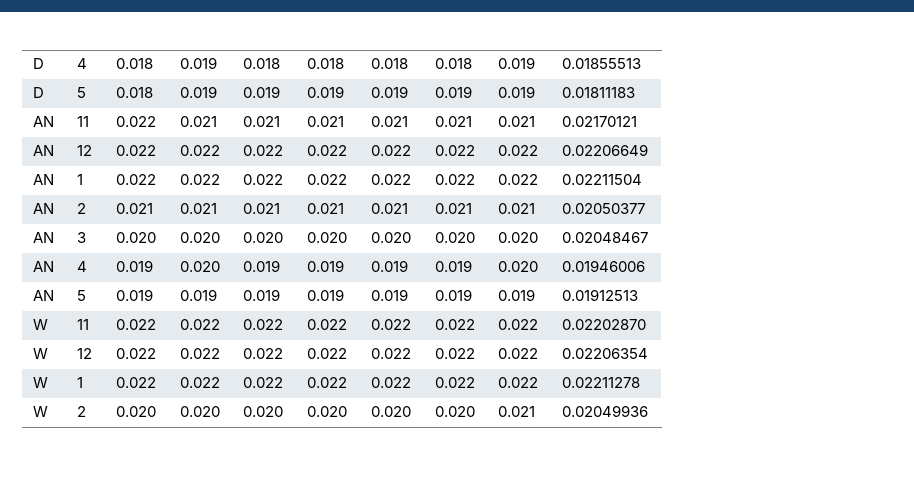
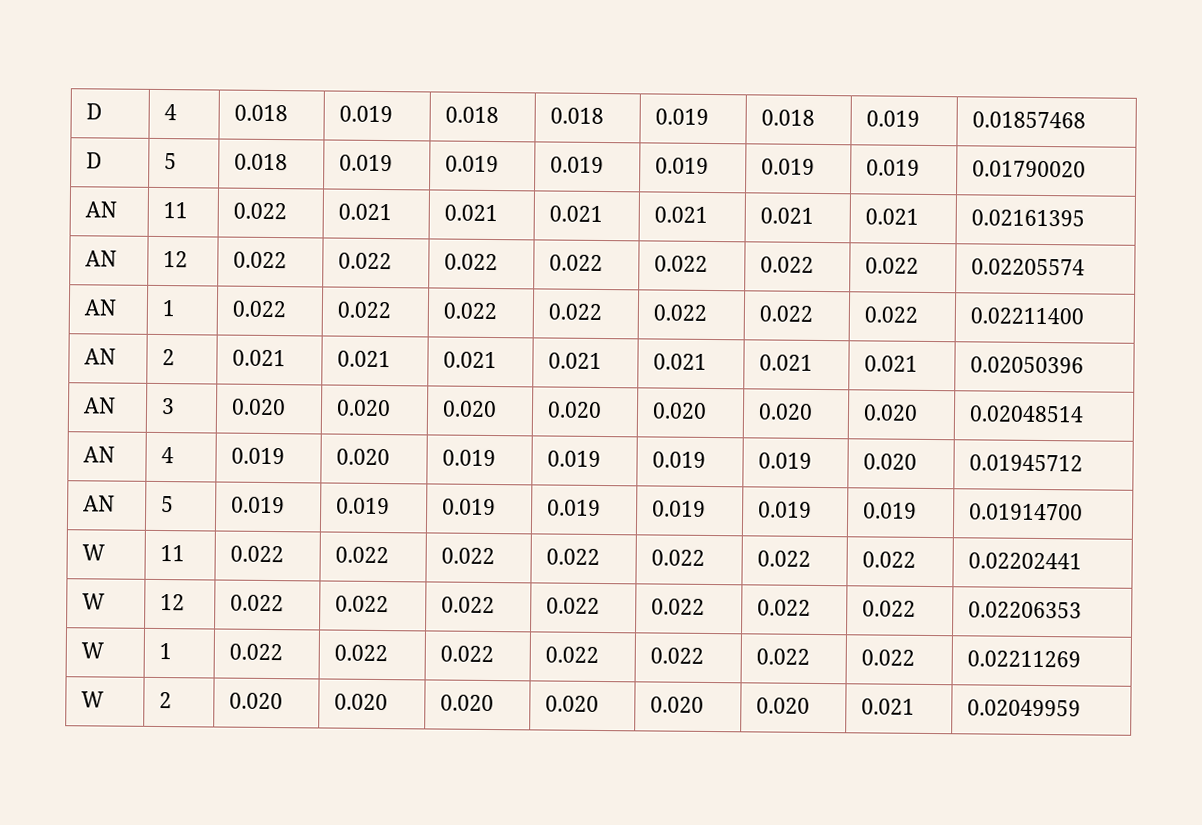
- D | 4 | 0.018 | 0.019 | 0.018 | 0.018 | 0.018 | 0.018 | 0.019 | 0.01855513
+ D | 4 | 0.018 | 0.019 | 0.018 | 0.018 | 0.019 | 0.018 | 0.019 | 0.01857468
- D | 5 | 0.018 | 0.019 | 0.019 | 0.019 | 0.019 | 0.019 | 0.019 | 0.01811183
+ D | 5 | 0.018 | 0.019 | 0.019 | 0.019 | 0.019 | 0.019 | 0.019 | 0.01790020
- AN | 11 | 0.022 | 0.021 | 0.021 | 0.021 | 0.021 | 0.021 | 0.021 | 0.02170121
+ AN | 11 | 0.022 | 0.021 | 0.021 | 0.021 | 0.021 | 0.021 | 0.021 | 0.02161395
- AN | 12 | 0.022 | 0.022 | 0.022 | 0.022 | 0.022 | 0.022 | 0.022 | 0.02206649
+ AN | 12 | 0.022 | 0.022 | 0.022 | 0.022 | 0.022 | 0.022 | 0.022 | 0.02205574
- AN | 1 | 0.022 | 0.022 | 0.022 | 0.022 | 0.022 | 0.022 | 0.022 | 0.02211504
+ AN | 1 | 0.022 | 0.022 | 0.022 | 0.022 | 0.022 | 0.022 | 0.022 | 0.02211400
- AN | 2 | 0.021 | 0.021 | 0.021 | 0.021 | 0.021 | 0.021 | 0.021 | 0.02050377
+ AN | 2 | 0.021 | 0.021 | 0.021 | 0.021 | 0.021 | 0.021 | 0.021 | 0.02050396
- AN | 3 | 0.020 | 0.020 | 0.020 | 0.020 | 0.020 | 0.020 | 0.020 | 0.02048467
+ AN | 3 | 0.020 | 0.020 | 0.020 | 0.020 | 0.020 | 0.020 | 0.020 | 0.02048514
- AN | 4 | 0.019 | 0.020 | 0.019 | 0.019 | 0.019 | 0.019 | 0.020 | 0.01946006
+ AN | 4 | 0.019 | 0.020 | 0.019 | 0.019 | 0.019 | 0.019 | 0.020 | 0.01945712
- AN | 5 | 0.019 | 0.019 | 0.019 | 0.019 | 0.019 | 0.019 | 0.019 | 0.01912513
+ AN | 5 | 0.019 | 0.019 | 0.019 | 0.019 | 0.019 | 0.019 | 0.019 | 0.01914700
- W | 11 | 0.022 | 0.022 | 0.022 | 0.022 | 0.022 | 0.022 | 0.022 | 0.02202870
+ W | 11 | 0.022 | 0.022 | 0.022 | 0.022 | 0.022 | 0.022 | 0.022 | 0.02202441
- W | 12 | 0.022 | 0.022 | 0.022 | 0.022 | 0.022 | 0.022 | 0.022 | 0.02206354
+ W | 12 | 0.022 | 0.022 | 0.022 | 0.022 | 0.022 | 0.022 | 0.022 | 0.02206353
- W | 1 | 0.022 | 0.022 | 0.022 | 0.022 | 0.022 | 0.022 | 0.022 | 0.02211278
+ W | 1 | 0.022 | 0.022 | 0.022 | 0.022 | 0.022 | 0.022 | 0.022 | 0.02211269
- W | 2 | 0.020 | 0.020 | 0.020 | 0.020 | 0.020 | 0.020 | 0.021 | 0.02049936
+ W | 2 | 0.020 | 0.020 | 0.020 | 0.020 | 0.020 | 0.020 | 0.021 | 0.02049959

